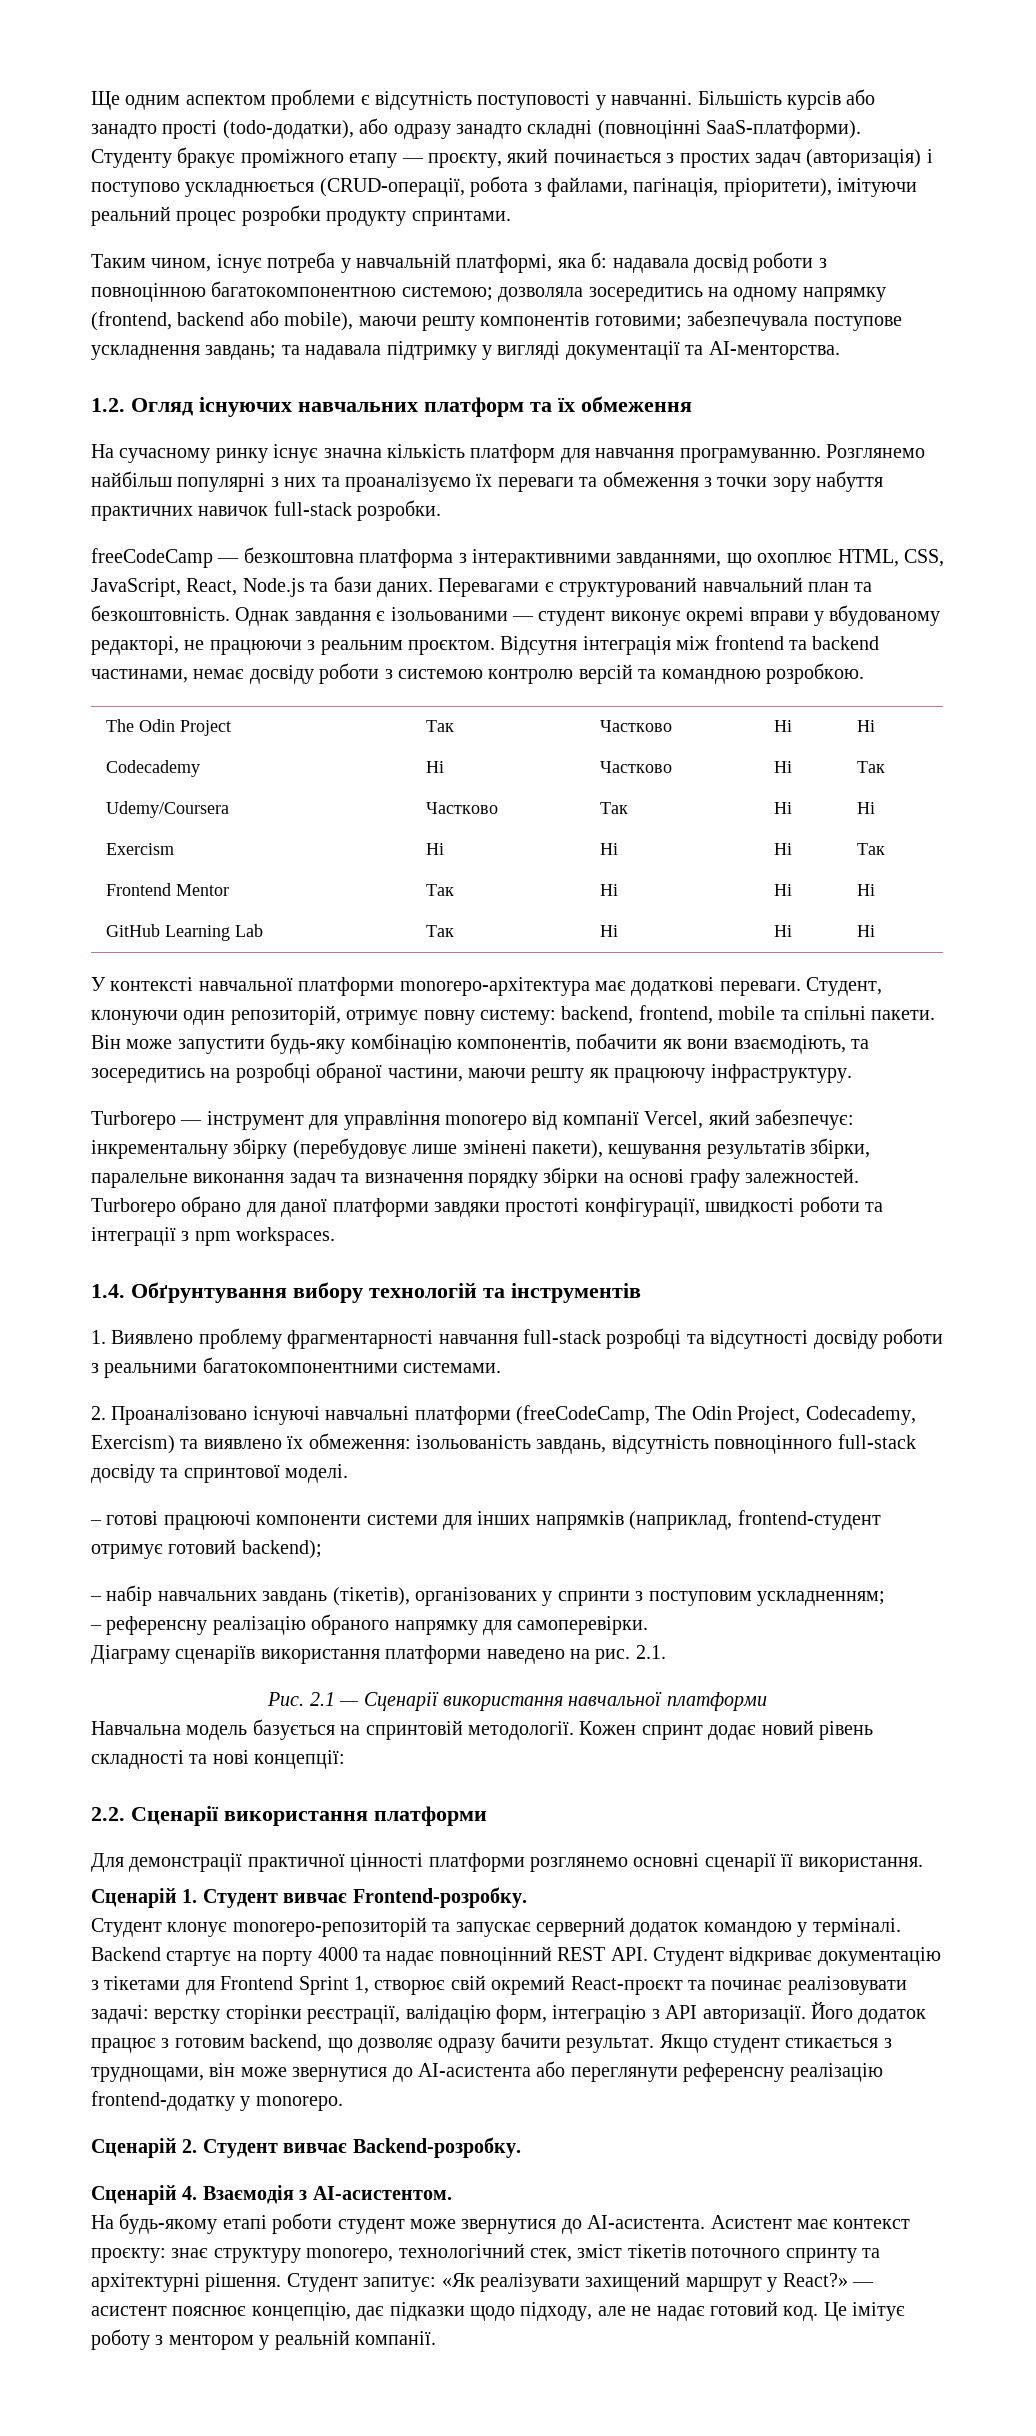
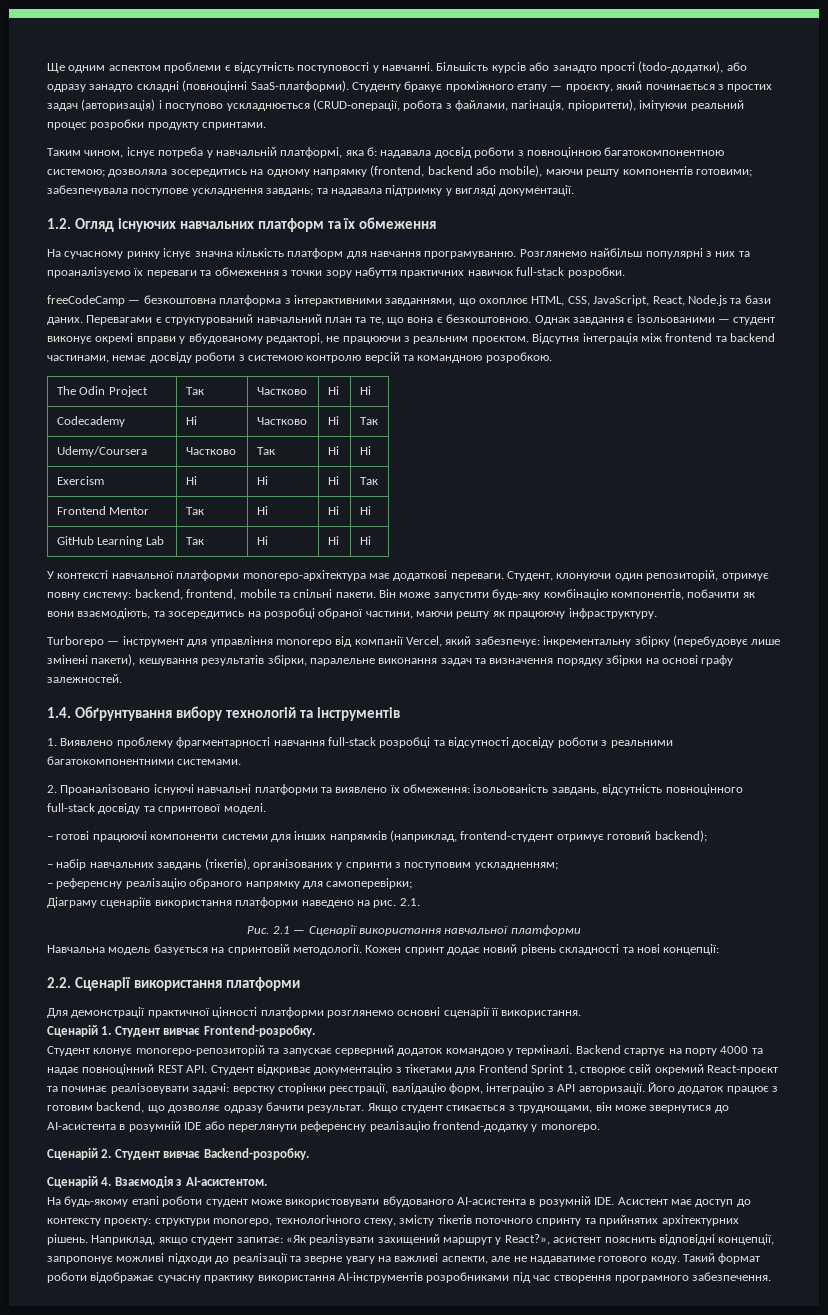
- Таким чином, існує потреба у навчальній платформі, яка б: надавала досвід роботи з повноцінною багатокомпонентною системою; дозволяла зосередитись на одному напрямку (frontend, backend або mobile), маючи решту компонентів готовими; забезпечувала поступове ускладнення завдань; та надавала підтримку у вигляді документації та AI-менторства.
+ Таким чином, існує потреба у навчальній платформі, яка б: надавала досвід роботи з повноцінною багатокомпонентною системою; дозволяла зосередитись на одному напрямку (frontend, backend або mobile), маючи решту компонентів готовими; забезпечувала поступове ускладнення завдань; та надавала підтримку у вигляді документації.
- Перевагами є структурований навчальний план та безкоштовність.
+ Перевагами є структурований навчальний план та те, що вона є безкоштовною.
- Turborepo обрано для даної платформи завдяки простоті конфігурації, швидкості роботи та інтеграції з npm workspaces.
- 2. Проаналізовано існуючі навчальні платформи (freeCodeCamp, The Odin Project, Codecademy, Exercism) та виявлено їх обмеження: ізольованість завдань, відсутність повноцінного full-stack досвіду та спринтової моделі.
+ 2. Проаналізовано існуючі навчальні платформи та виявлено їх обмеження: ізольованість завдань, відсутність повноцінного full-stack досвіду та спринтової моделі.
- – референсну реалізацію обраного напрямку для самоперевірки.
+ – референсну реалізацію обраного напрямку для самоперевірки;
- Якщо студент стикається з труднощами, він може звернутися до AI-асистента або переглянути референсну реалізацію frontend-додатку у monorepo.
+ Якщо студент стикається з труднощами, він може звернутися до AI-асистента в розумній IDE або переглянути референсну реалізацію frontend-додатку у monorepo.
- На будь-якому етапі роботи студент може звернутися до AI-асистента. Асистент має контекст проєкту: знає структуру monorepo, технологічний стек, зміст тікетів поточного спринту та архітектурні рішення. Студент запитує: «Як реалізувати захищений маршрут у React?» — асистент пояснює концепцію, дає підказки щодо підходу, але не надає готовий код. Це імітує роботу з ментором у реальній компанії.
+ На будь-якому етапі роботи студент може використовувати вбудованого AI-асистента в розумній IDE. Асистент має доступ до контексту проєкту: структури monorepo, технологічного стеку, змісту тікетів поточного спринту та прийнятих архітектурних рішень. Наприклад, якщо студент запитає: «Як реалізувати захищений маршрут у React?», асистент пояснить відповідні концепції, запропонує можливі підходи до реалізації та зверне увагу на важливі аспекти, але не надаватиме готового коду. Такий формат роботи відображає сучасну практику використання AI-інструментів розробниками під час створення програмного забезпечення.

